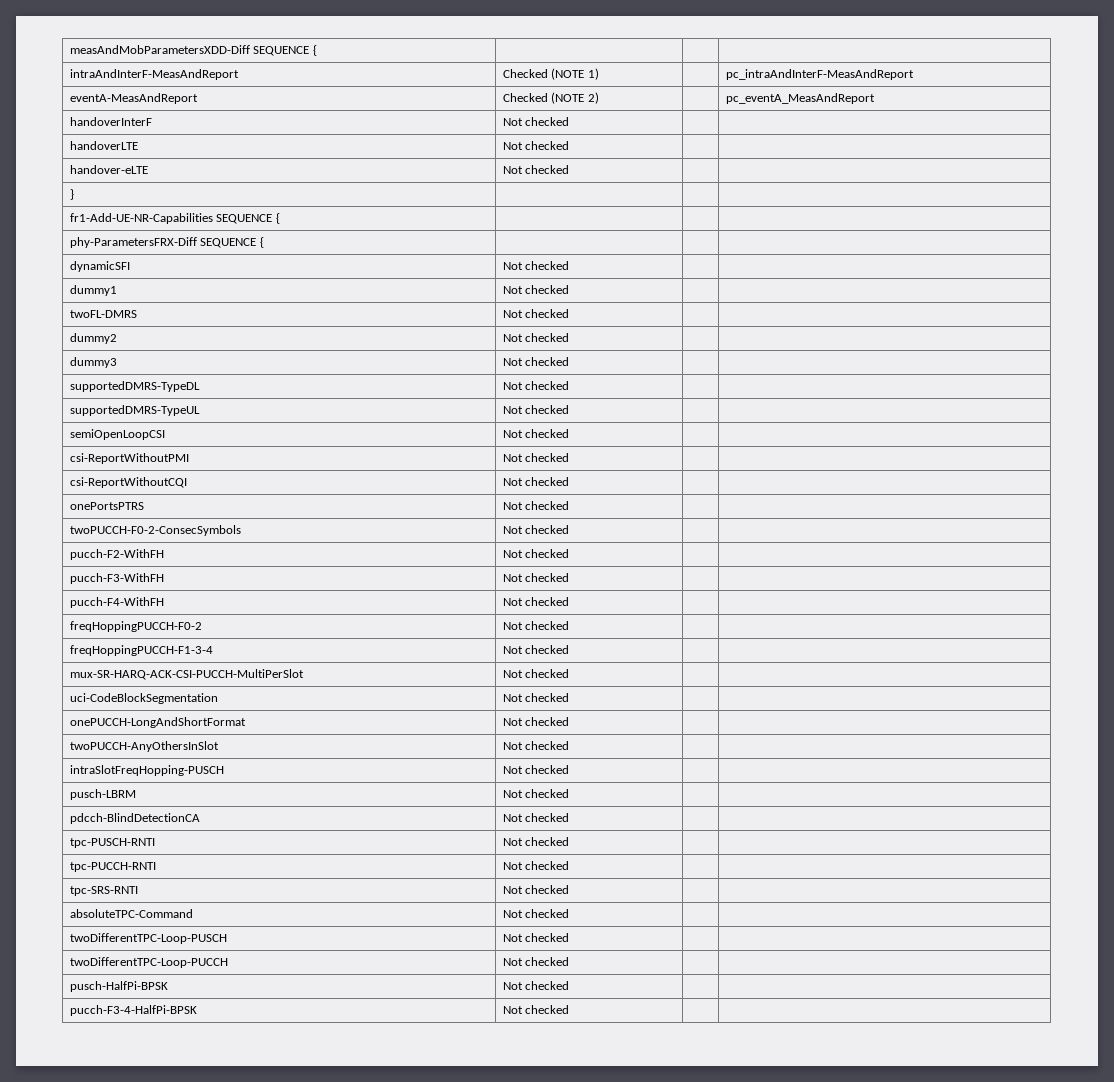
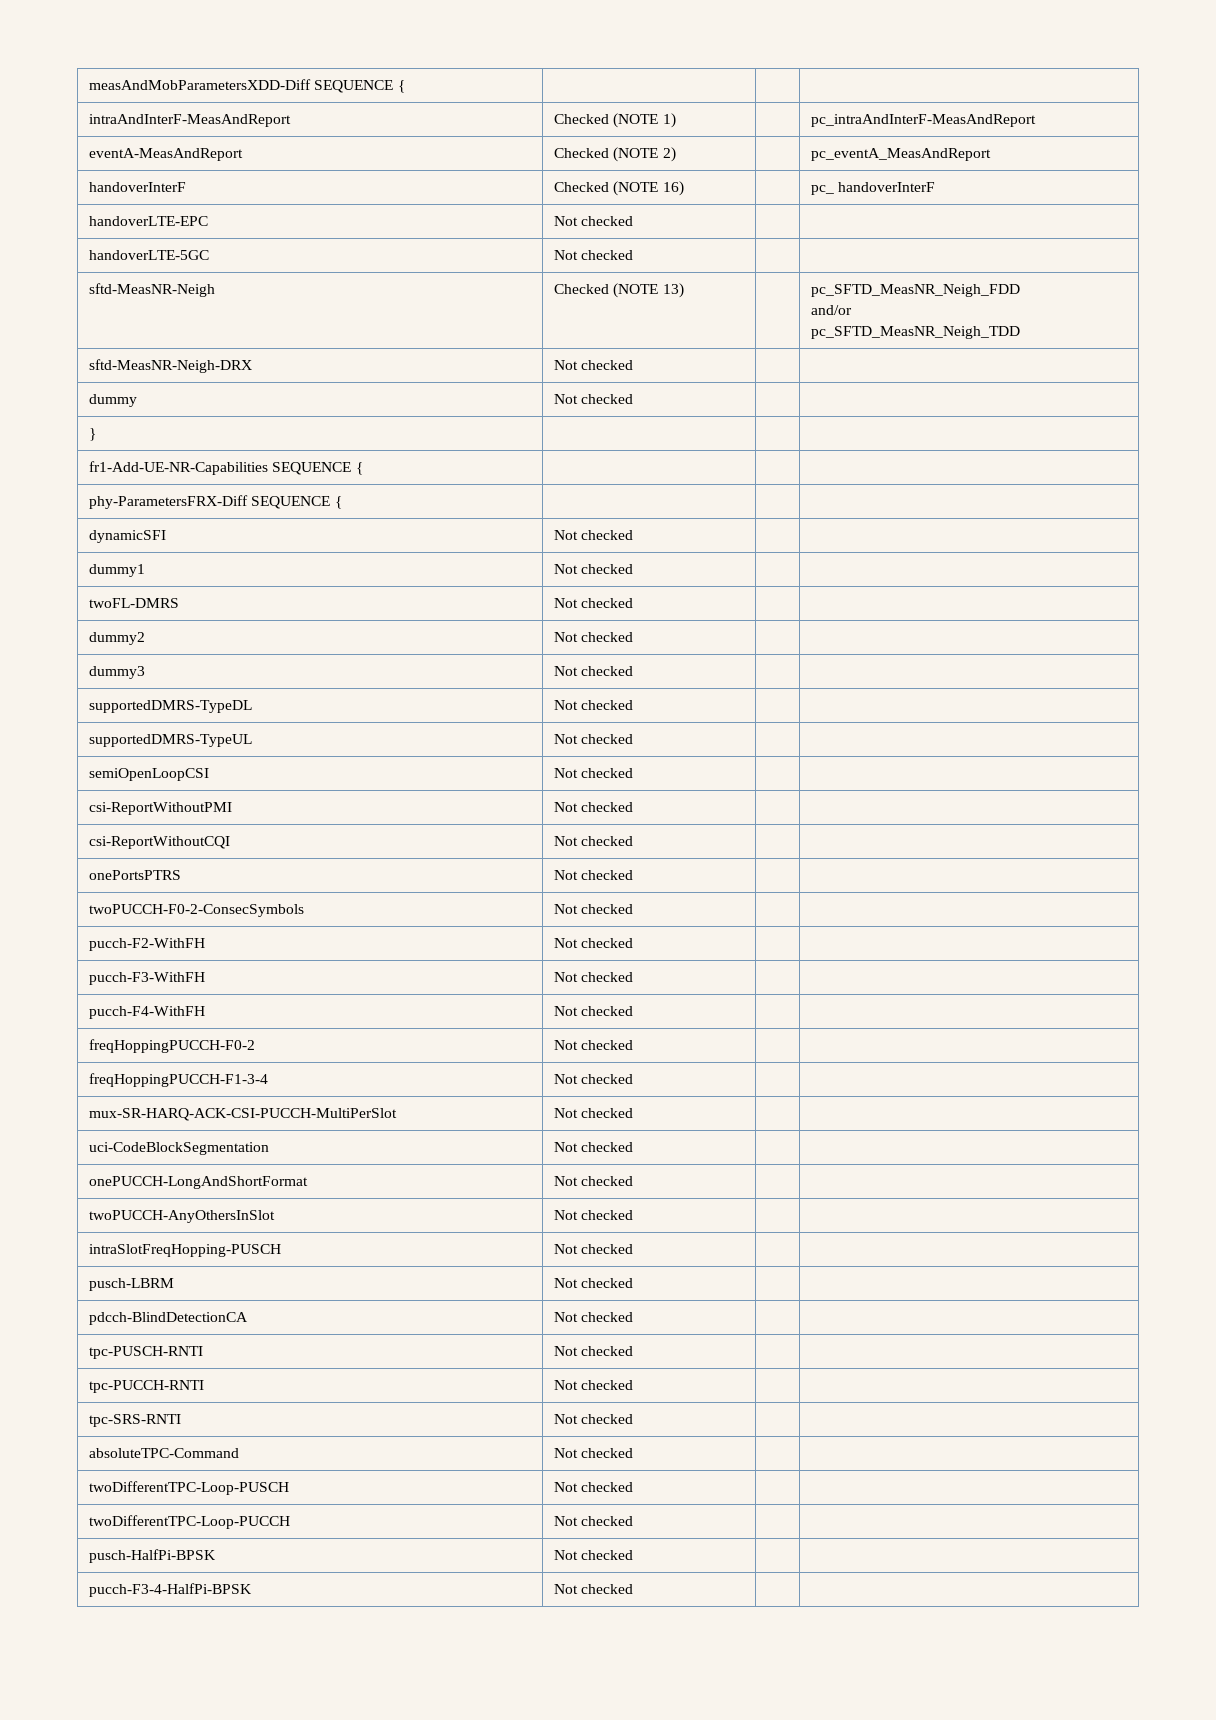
- handoverInterF | Not checked | |
- handoverLTE | Not checked | |
- handover-eLTE | Not checked | |
+ handoverInterF | Checked (NOTE 16) | | pc_ handoverInterF
+ handoverLTE-EPC | Not checked | |
+ handoverLTE-5GC | Not checked | |
+ sftd-MeasNR-Neigh | Checked (NOTE 13) | | pc_SFTD_MeasNR_Neigh_FDD
+ and/or
+ pc_SFTD_MeasNR_Neigh_TDD
+ sftd-MeasNR-Neigh-DRX | Not checked | |
+ dummy | Not checked | |

